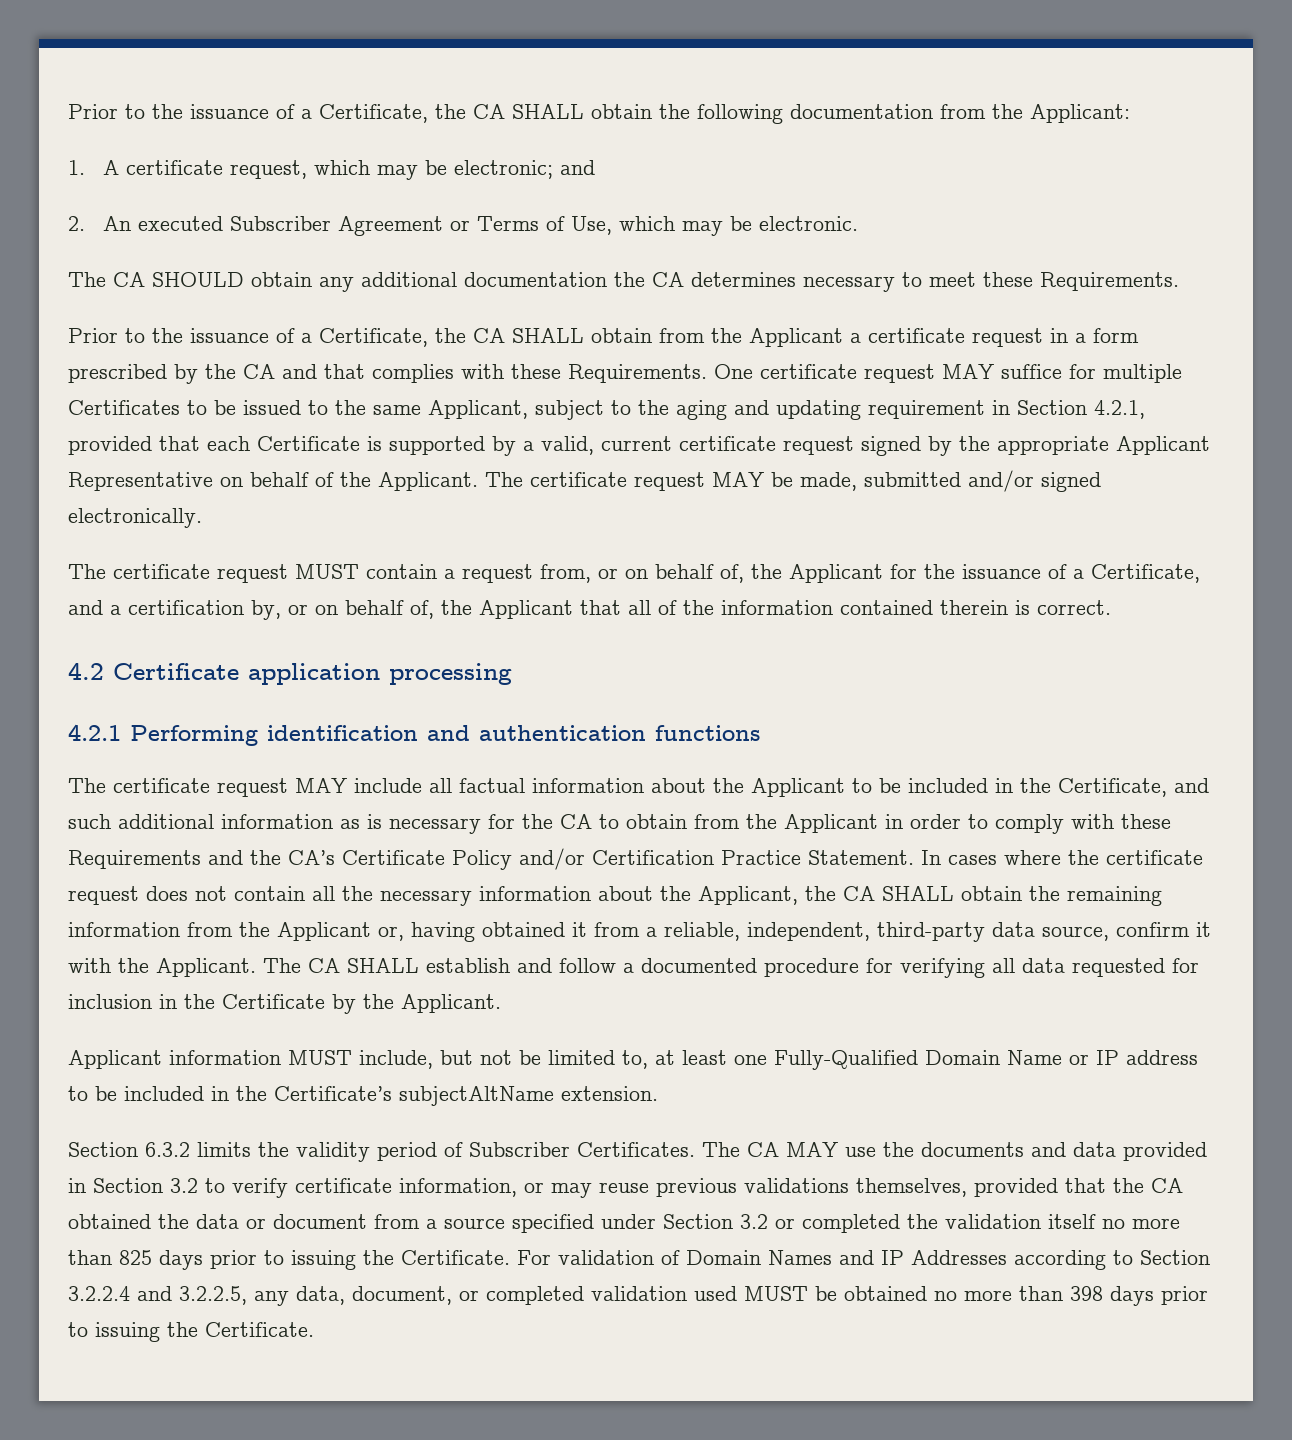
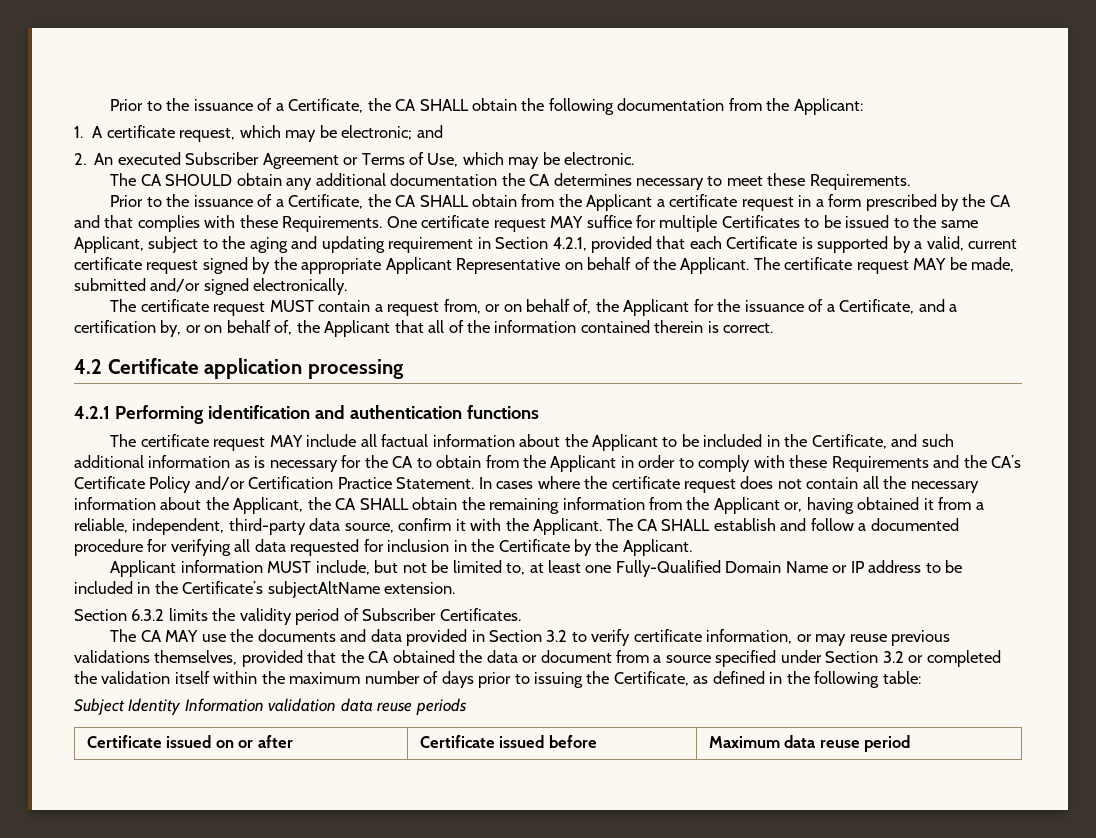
- Section 6.3.2 limits the validity period of Subscriber Certificates. The CA MAY use the documents and data provided in Section 3.2 to verify certificate information, or may reuse previous validations themselves, provided that the CA obtained the data or document from a source specified under Section 3.2 or completed the validation itself no more than 825 days prior to issuing the Certificate. For validation of Domain Names and IP Addresses according to Section 3.2.2.4 and 3.2.2.5, any data, document, or completed validation used MUST be obtained no more than 398 days prior to issuing the Certificate.
+ Section 6.3.2 limits the validity period of Subscriber Certificates.
+ The CA MAY use the documents and data provided in Section 3.2 to verify certificate information, or may reuse previous validations themselves, provided that the CA obtained the data or document from a source specified under Section 3.2 or completed the validation itself within the maximum number of days prior to issuing the Certificate, as defined in the following table:
+ Subject Identity Information validation data reuse periods
+ Certificate issued on or after | Certificate issued before | Maximum data reuse period

